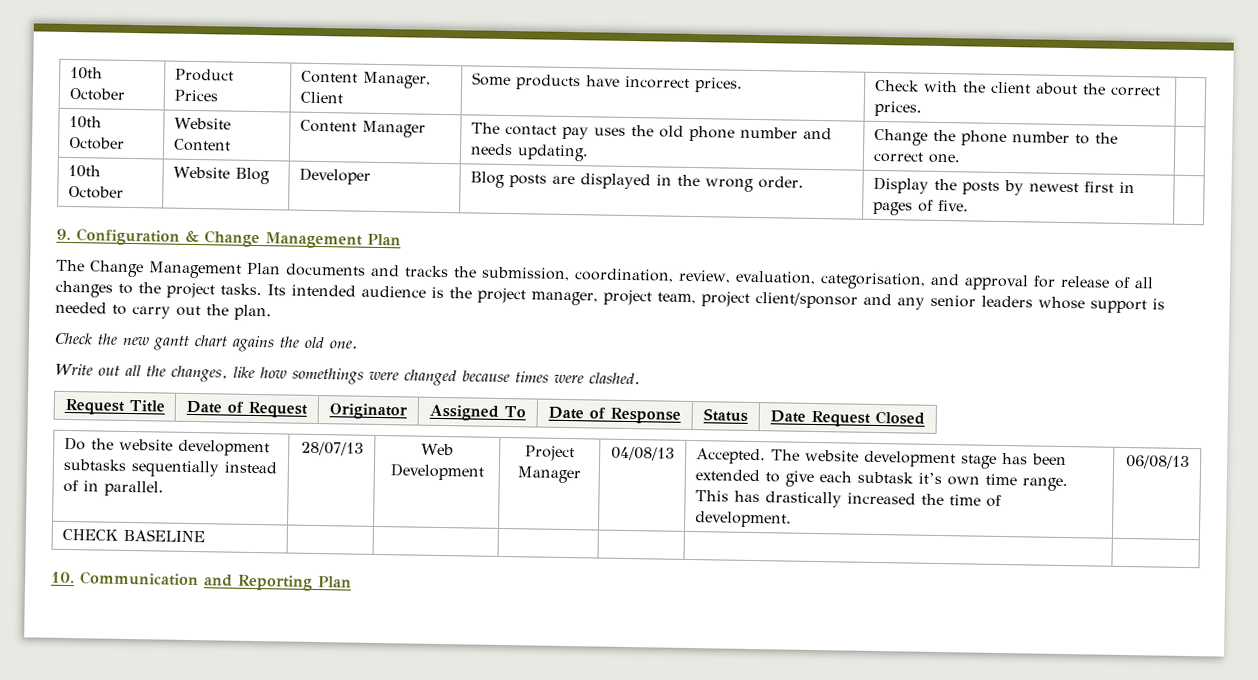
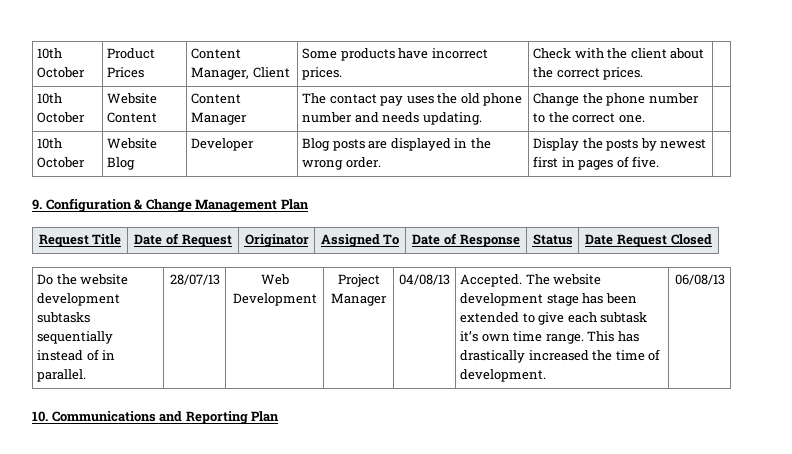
- The Change Management Plan documents and tracks the submission, coordination, review, evaluation, categorisation, and approval for release of all changes to the project tasks. Its intended audience is the project manager, project team, project client/sponsor and any senior leaders whose support is needed to carry out the plan.
- Check the new gantt chart agains the old one.
- Write out all the changes, like how somethings were changed because times were clashed.
- CHECK BASELINE | | | | | |
- 10. Communication and Reporting Plan
+ 10. Communications and Reporting Plan

